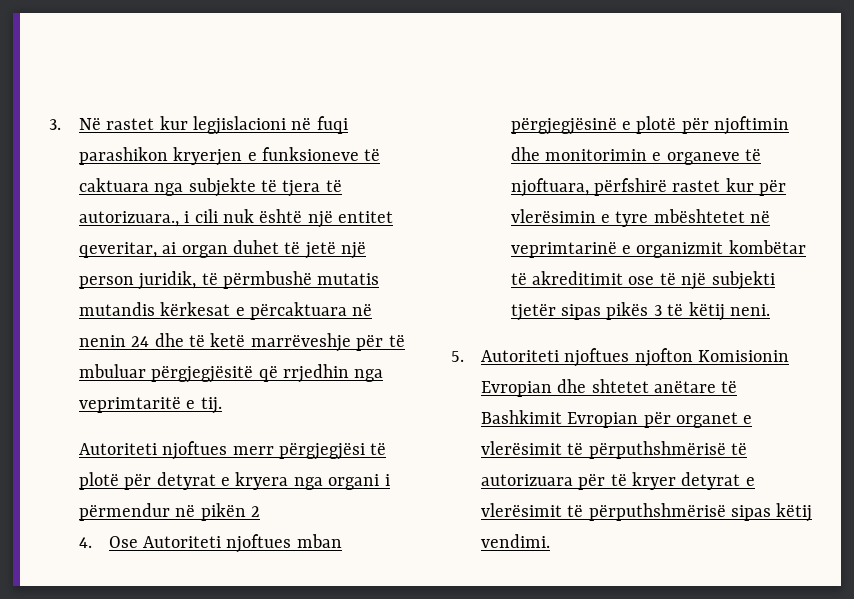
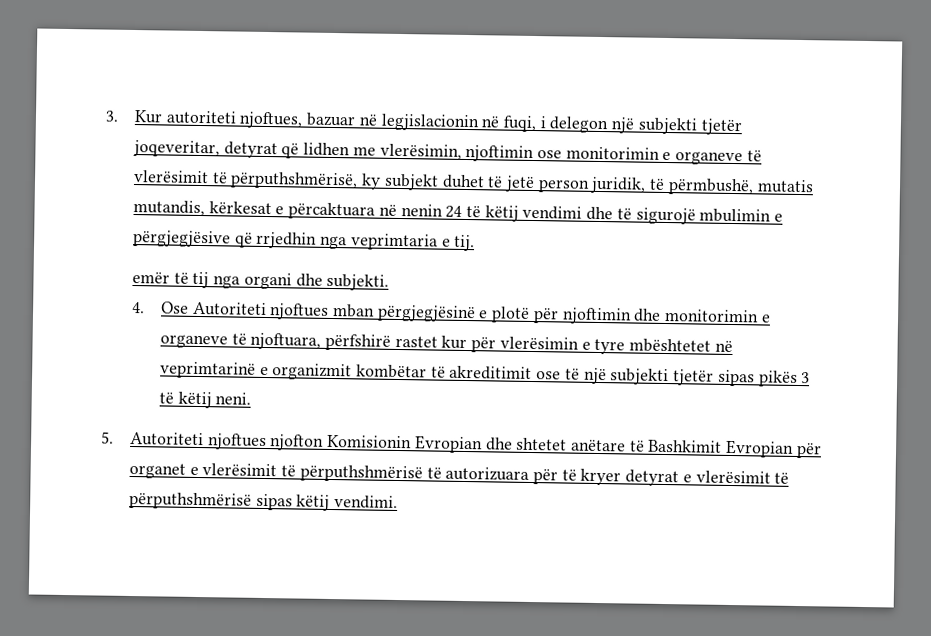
- 3. Në rastet kur legjislacioni në fuqi parashikon kryerjen e funksioneve të caktuara nga subjekte të tjera të autorizuara., i cili nuk është një entitet qeveritar, ai organ duhet të jetë një person juridik, të përmbushë mutatis mutandis kërkesat e përcaktuara në nenin 24 dhe të ketë marrëveshje për të mbuluar përgjegjësitë që rrjedhin nga veprimtaritë e tij.
+ 3. Kur autoriteti njoftues, bazuar në legjislacionin në fuqi, i delegon një subjekti tjetër joqeveritar, detyrat që lidhen me vlerësimin, njoftimin ose monitorimin e organeve të vlerësimit të përputhshmërisë, ky subjekt duhet të jetë person juridik, të përmbushë, mutatis mutandis, kërkesat e përcaktuara në nenin 24 të këtij vendimi dhe të sigurojë mbulimin e përgjegjësive që rrjedhin nga veprimtaria e tij.
- Autoriteti njoftues merr përgjegjësi të plotë për detyrat e kryera nga organi i përmendur në pikën 2
+ emër të tij nga organi dhe subjekti.

